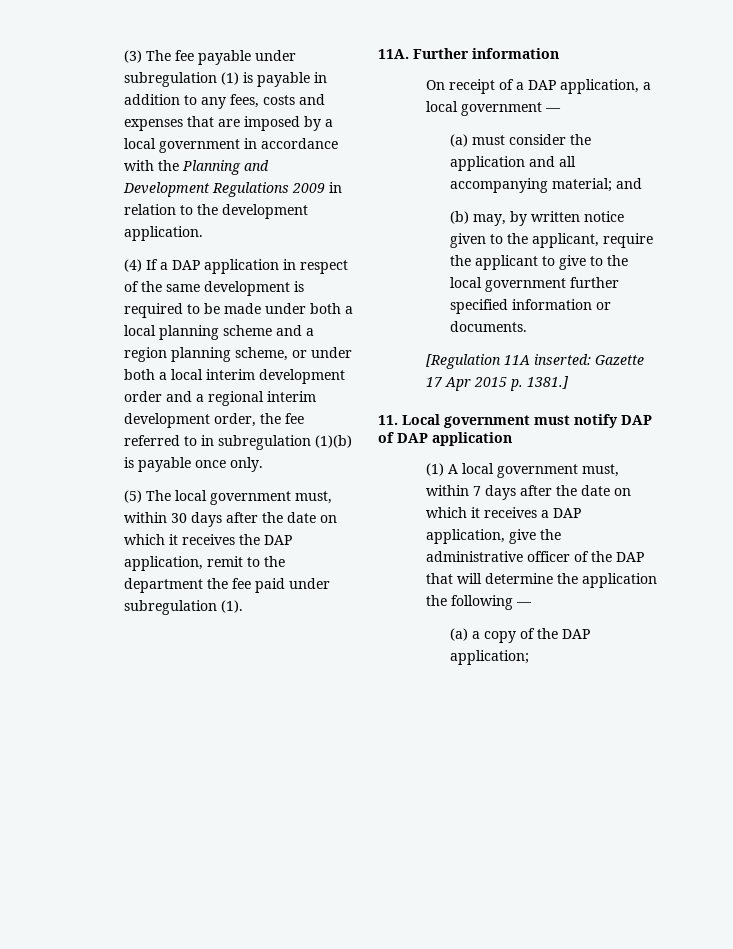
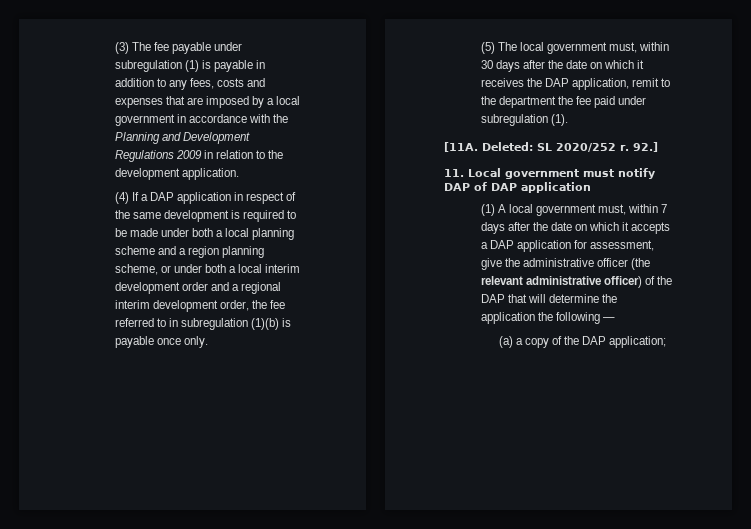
- 11A. Further information
- On receipt of a DAP application, a local government —
- (a) must consider the application and all accompanying material; and
- (b) may, by written notice given to the applicant, require the applicant to give to the local government further specified information or documents.
- [Regulation 11A inserted: Gazette 17 Apr 2015 p. 1381.]
+ [11A. Deleted: SL 2020/252 r. 92.]
- (1) A local government must, within 7 days after the date on which it receives a DAP application, give the administrative officer of the DAP that will determine the application the following —
+ (1) A local government must, within 7 days after the date on which it accepts a DAP application for assessment, give the administrative officer (the relevant administrative officer) of the DAP that will determine the application the following —

